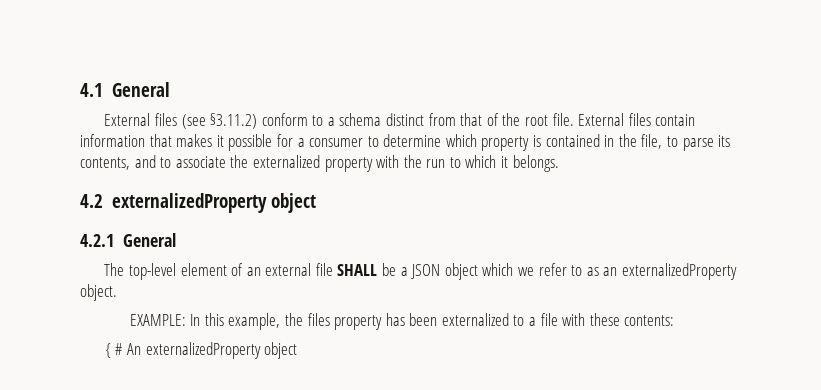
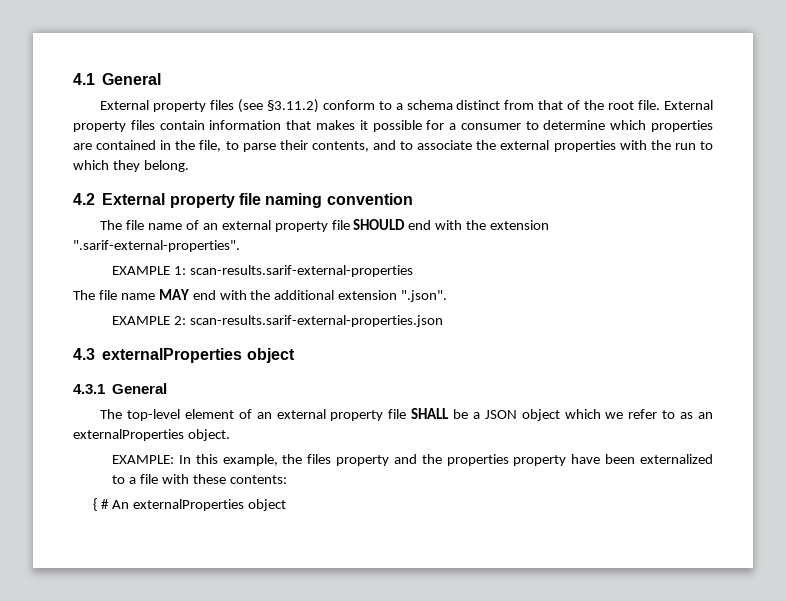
- External files (see §3.11.2) conform to a schema distinct from that of the root file.
+ External property files (see §3.11.2) conform to a schema distinct from that of the root file.
- External files contain information that makes it possible for a consumer to determine which property is contained in the file, to parse its contents, and to associate the externalized property with the run to which it belongs.
+ External property files contain information that makes it possible for a consumer to determine which properties are contained in the file, to parse their contents, and to associate the external properties with the run to which they belong.
- 4.2 externalizedProperty object
+ 4.2 External property file naming convention
+ The file name of an external property file SHOULD end with the extension ".sarif-external-properties".
+ EXAMPLE 1: scan-results.sarif-external-properties
+ The file name MAY end with the additional extension ".json".
+ EXAMPLE 2: scan-results.sarif-external-properties.json
+ 4.3 externalProperties object
- 4.2.1 General
+ 4.3.1 General
- The top-level element of an external file SHALL be a JSON object which we refer to as an externalizedProperty object.
+ The top-level element of an external property file SHALL be a JSON object which we refer to as an externalProperties object.
- EXAMPLE: In this example, the files property has been externalized to a file with these contents:
+ EXAMPLE: In this example, the files property and the properties property have been externalized to a file with these contents:
- { # An externalizedProperty object
+ { # An externalProperties object

